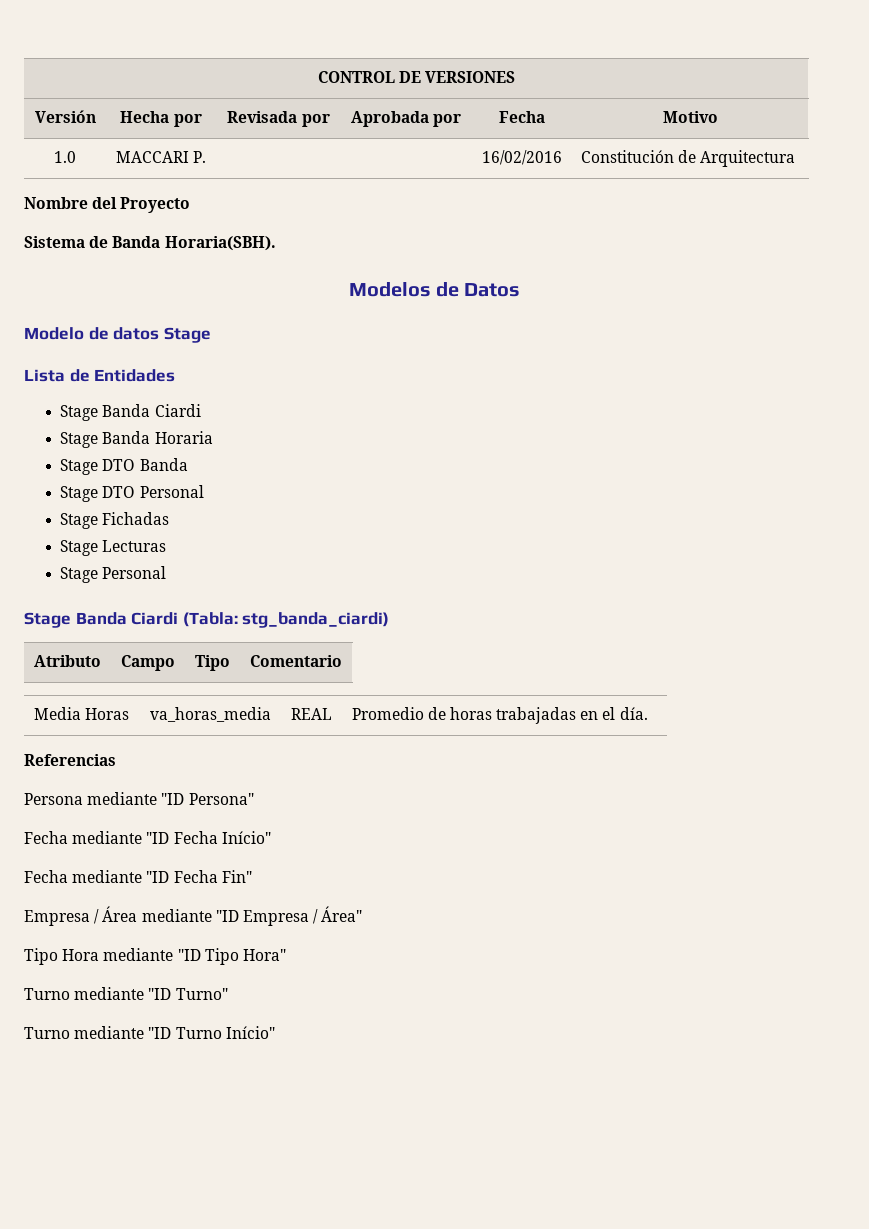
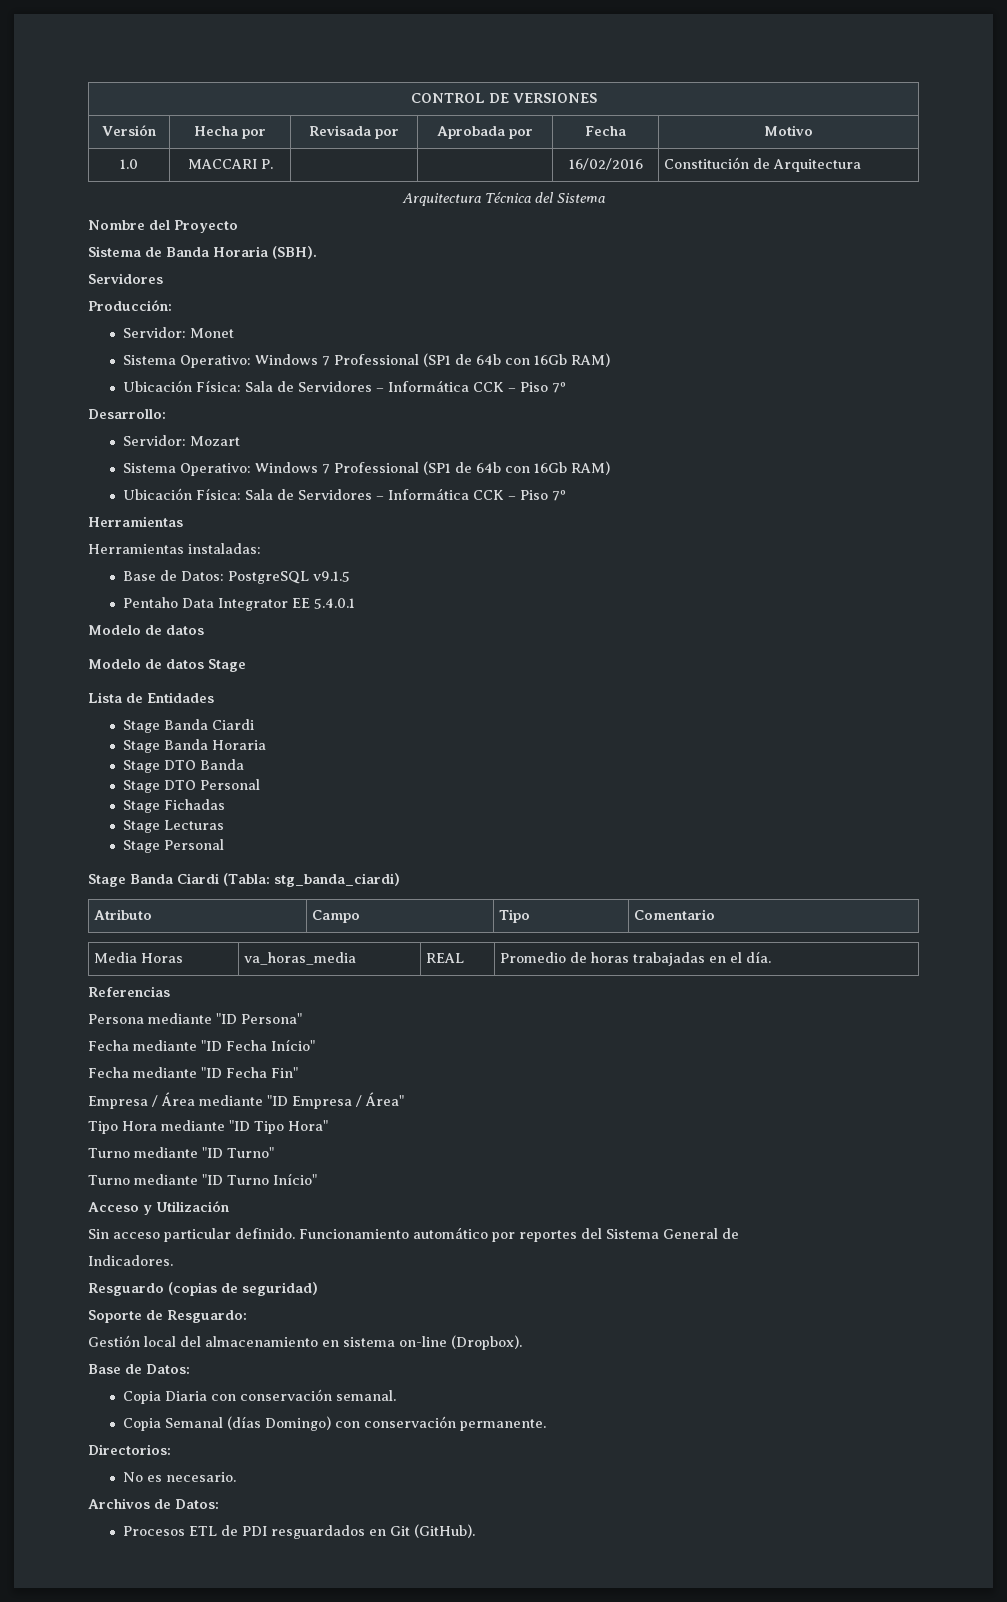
+ Arquitectura Técnica del Sistema
- Sistema de Banda Horaria(SBH).
- Modelos de Datos
+ Sistema de Banda Horaria (SBH).
+ Servidores
+ Producción:
+ Servidor: Monet
+ Sistema Operativo: Windows 7 Professional (SP1 de 64b con 16Gb RAM)
+ Ubicación Física: Sala de Servidores – Informática CCK – Piso 7º
+ Desarrollo:
+ Servidor: Mozart
+ Sistema Operativo: Windows 7 Professional (SP1 de 64b con 16Gb RAM)
+ Ubicación Física: Sala de Servidores – Informática CCK – Piso 7º
+ Herramientas
+ Herramientas instaladas:
+ Base de Datos: PostgreSQL v9.1.5
+ Pentaho Data Integrator EE 5.4.0.1
+ Modelo de datos
+ Acceso y Utilización
+ Sin acceso particular definido. Funcionamiento automático por reportes del Sistema General de
+ Indicadores.
+ Resguardo (copias de seguridad)
+ Soporte de Resguardo:
+ Gestión local del almacenamiento en sistema on-line (Dropbox).
+ Base de Datos:
+ Copia Diaria con conservación semanal.
+ Copia Semanal (días Domingo) con conservación permanente.
+ Directorios:
+ No es necesario.
+ Archivos de Datos:
+ Procesos ETL de PDI resguardados en Git (GitHub).

